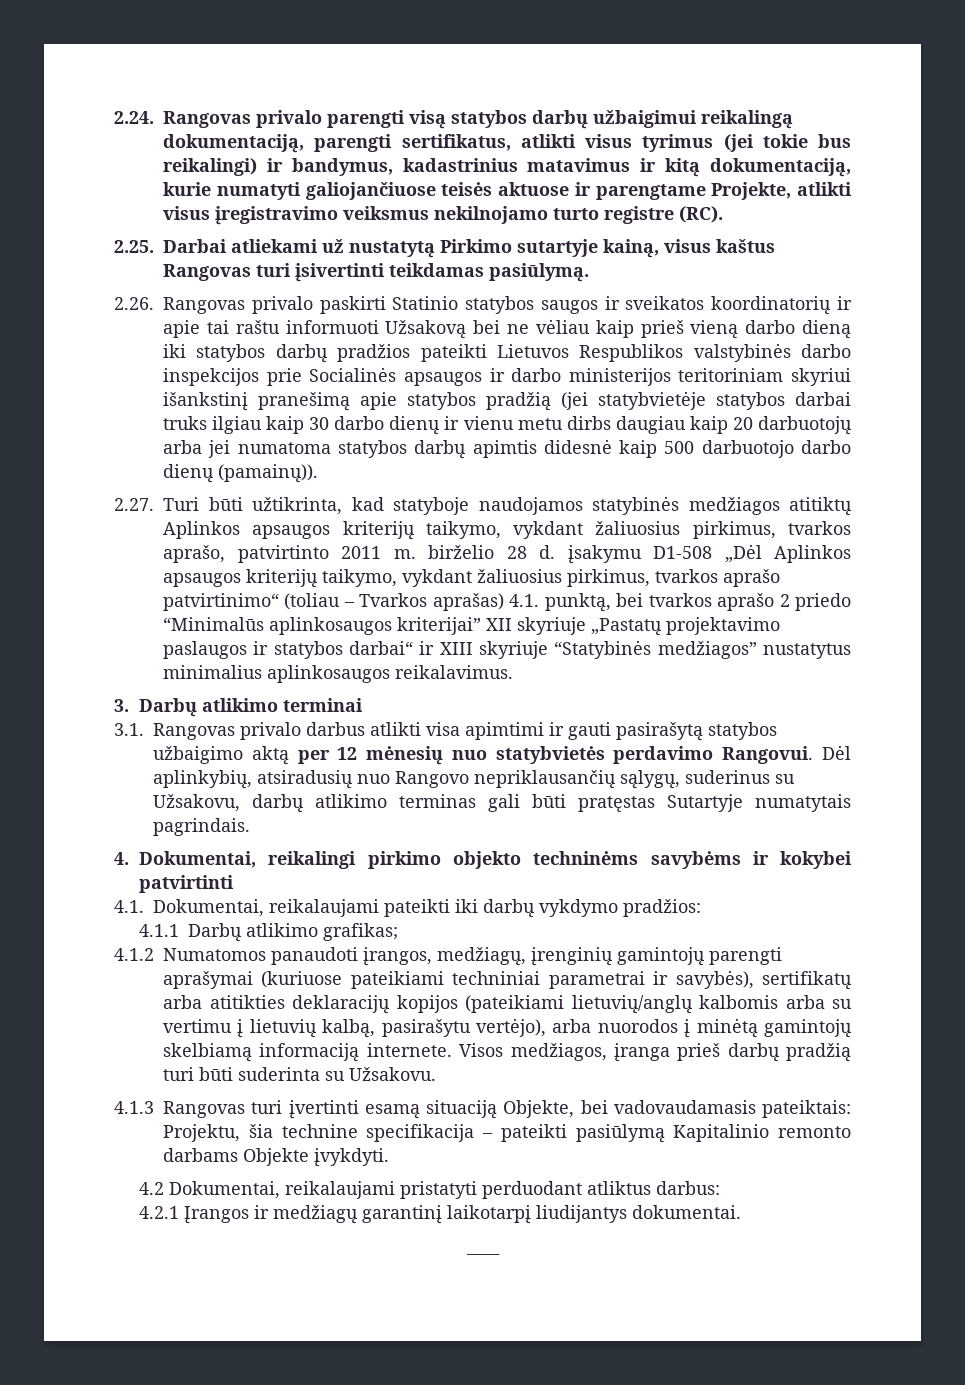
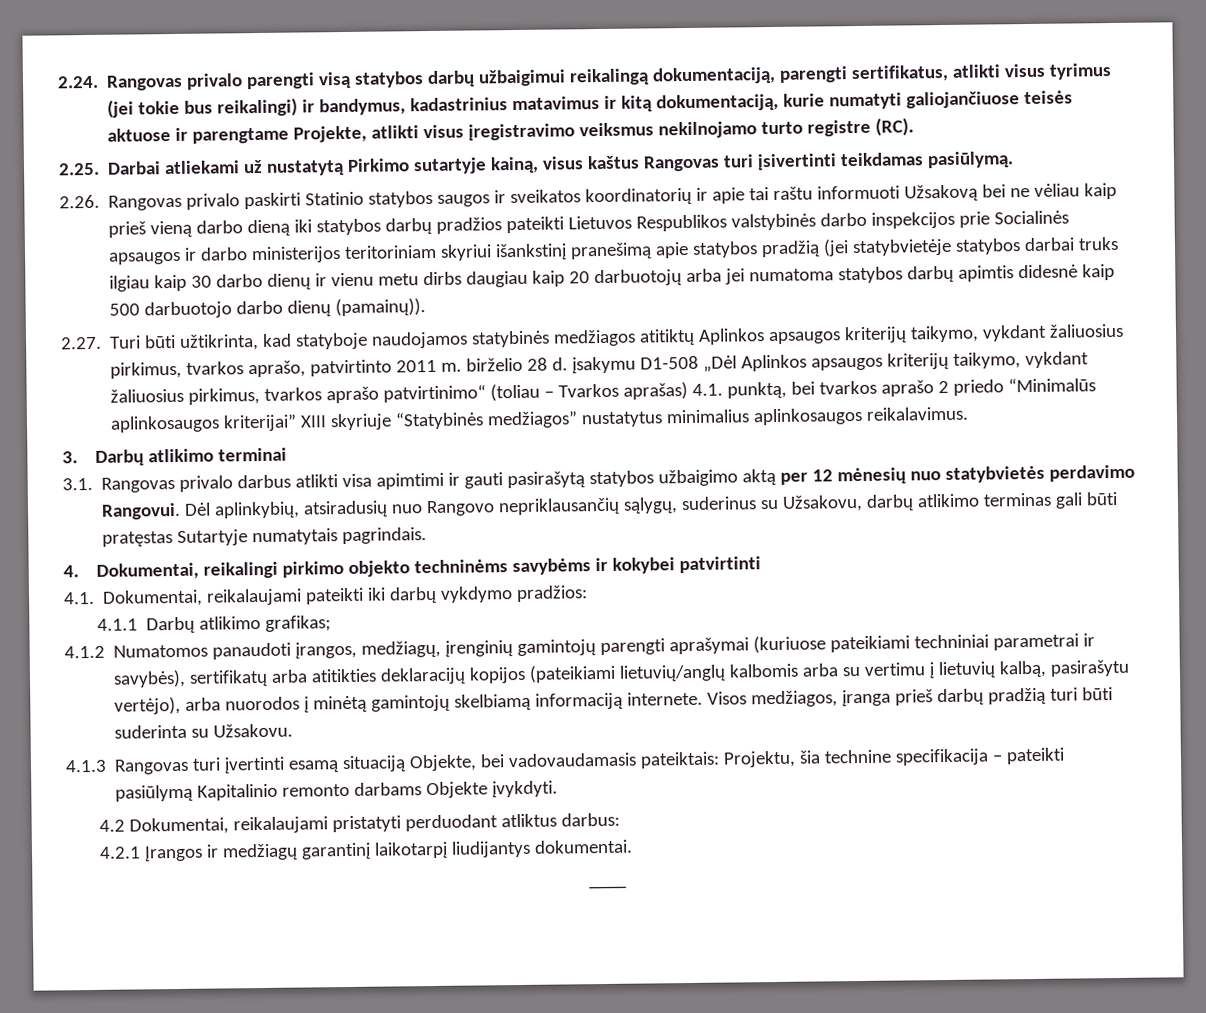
- 2.27. Turi būti užtikrinta, kad statyboje naudojamos statybinės medžiagos atitiktų Aplinkos apsaugos kriterijų taikymo, vykdant žaliuosius pirkimus, tvarkos aprašo, patvirtinto 2011 m. birželio 28 d. įsakymu D1-508 „Dėl Aplinkos apsaugos kriterijų taikymo, vykdant žaliuosius pirkimus, tvarkos aprašo patvirtinimo“ (toliau – Tvarkos aprašas) 4.1. punktą, bei tvarkos aprašo 2 priedo “Minimalūs aplinkosaugos kriterijai” XII skyriuje „Pastatų projektavimo paslaugos ir statybos darbai“ ir XIII skyriuje “Statybinės medžiagos” nustatytus minimalius aplinkosaugos reikalavimus.
+ 2.27. Turi būti užtikrinta, kad statyboje naudojamos statybinės medžiagos atitiktų Aplinkos apsaugos kriterijų taikymo, vykdant žaliuosius pirkimus, tvarkos aprašo, patvirtinto 2011 m. birželio 28 d. įsakymu D1-508 „Dėl Aplinkos apsaugos kriterijų taikymo, vykdant žaliuosius pirkimus, tvarkos aprašo patvirtinimo“ (toliau – Tvarkos aprašas) 4.1. punktą, bei tvarkos aprašo 2 priedo “Minimalūs aplinkosaugos kriterijai” XIII skyriuje “Statybinės medžiagos” nustatytus minimalius aplinkosaugos reikalavimus.

